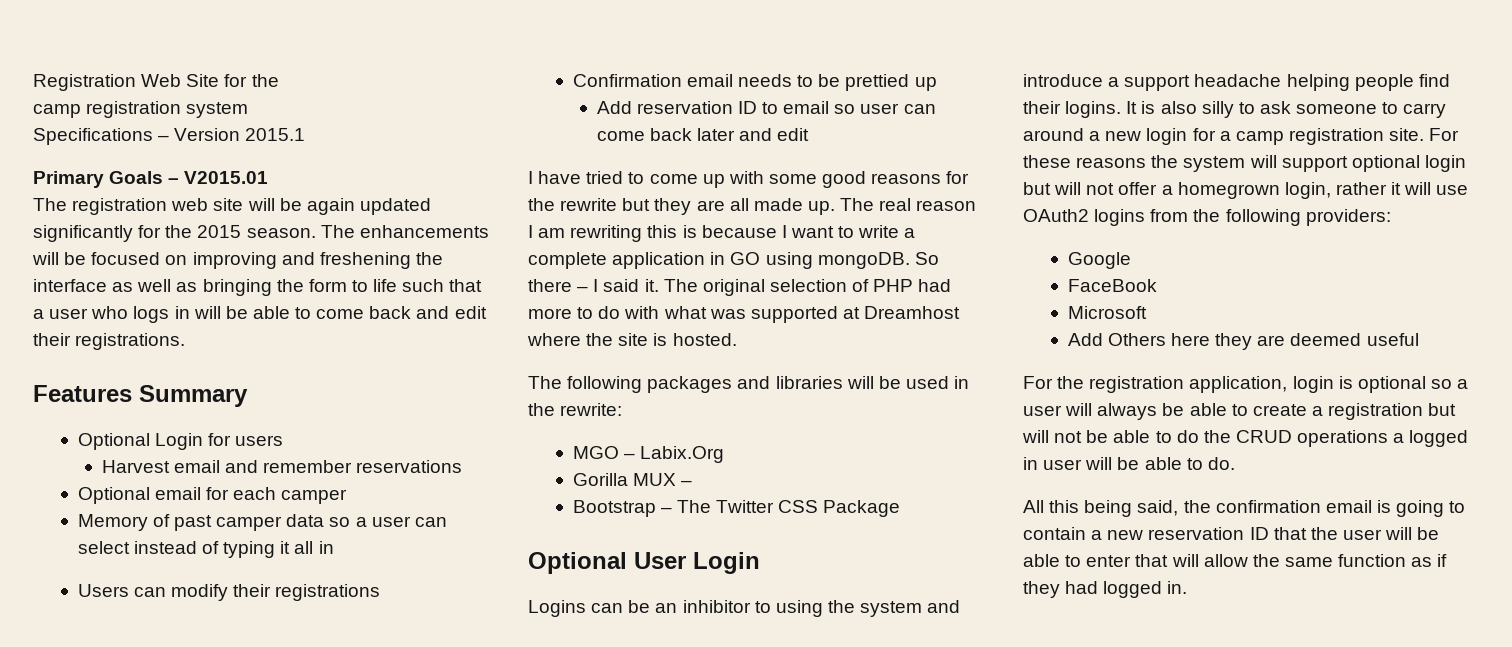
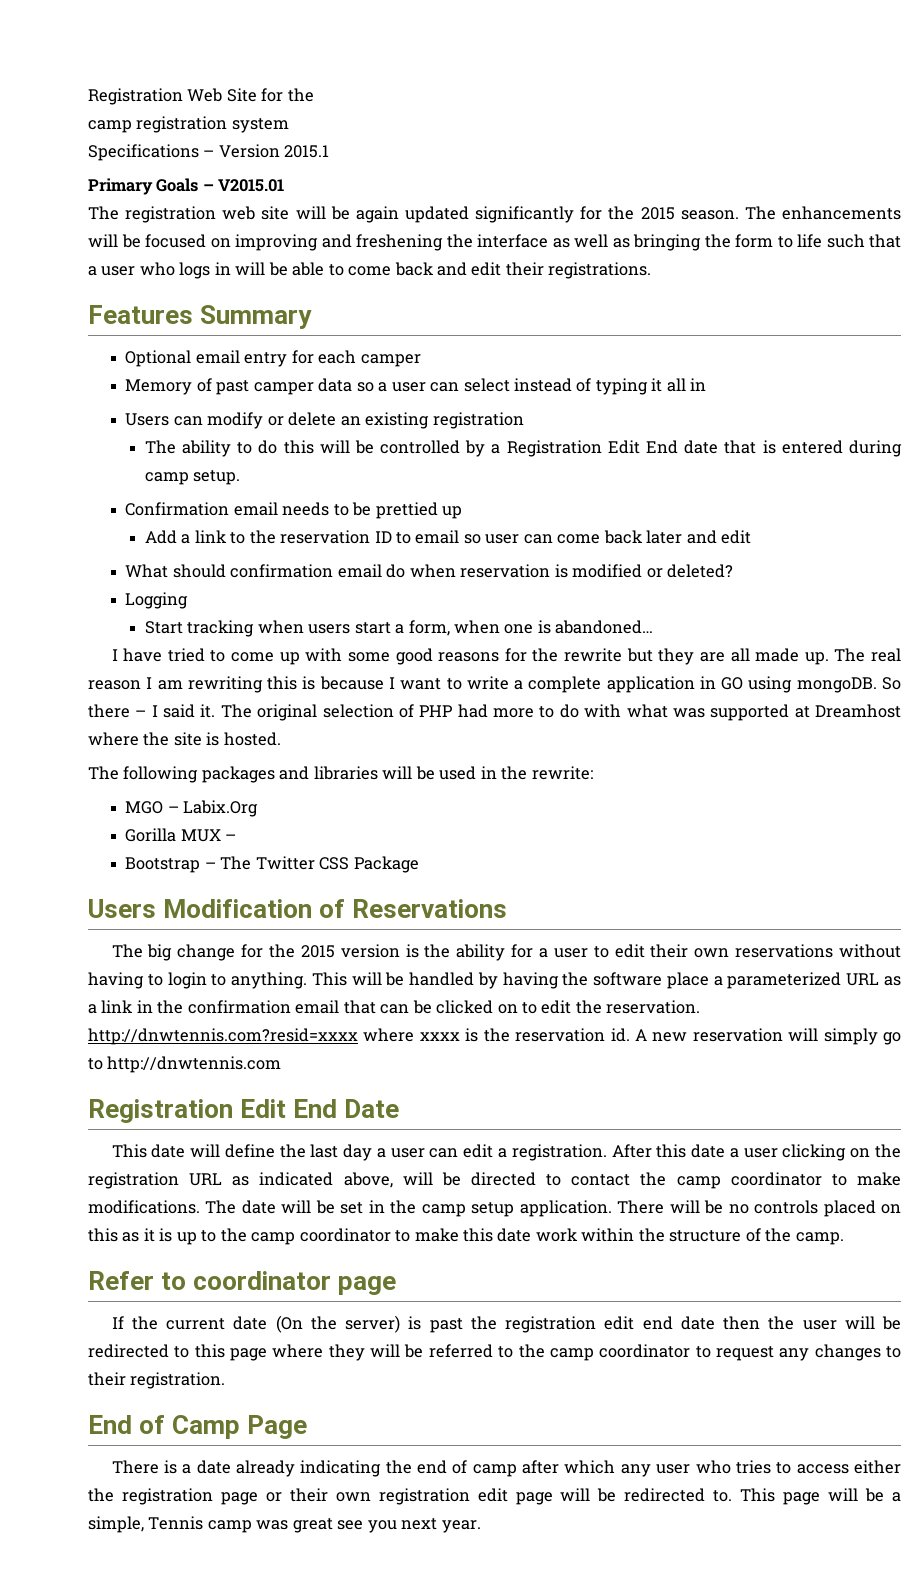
- Optional Login for users
- Harvest email and remember reservations
- Optional email for each camper
+ Optional email entry for each camper
- Users can modify their registrations
+ Users can modify or delete an existing registration
+ The ability to do this will be controlled by a Registration Edit End date that is entered during camp setup.
- Add reservation ID to email so user can come back later and edit
+ Add a link to the reservation ID to email so user can come back later and edit
+ What should confirmation email do when reservation is modified or deleted?
+ Logging
+ Start tracking when users start a form, when one is abandoned…
- Optional User Login
- Logins can be an inhibitor to using the system and introduce a support headache helping people find their logins. It is also silly to ask someone to carry around a new login for a camp registration site. For these reasons the system will support optional login but will not offer a homegrown login, rather it will use OAuth2 logins from the following providers:
- Google
- FaceBook
- Microsoft
- Add Others here they are deemed useful
- For the registration application, login is optional so a user will always be able to create a registration but will not be able to do the CRUD operations a logged in user will be able to do.
- All this being said, the confirmation email is going to contain a new reservation ID that the user will be able to enter that will allow the same function as if they had logged in.
+ Users Modification of Reservations
+ The big change for the 2015 version is the ability for a user to edit their own reservations without having to login to anything. This will be handled by having the software place a parameterized URL as a link in the confirmation email that can be clicked on to edit the reservation. http://dnwtennis.com?resid=xxxx where xxxx is the reservation id. A new reservation will simply go to http://dnwtennis.com
+ Registration Edit End Date
+ This date will define the last day a user can edit a registration. After this date a user clicking on the registration URL as indicated above, will be directed to contact the camp coordinator to make modifications. The date will be set in the camp setup application. There will be no controls placed on this as it is up to the camp coordinator to make this date work within the structure of the camp.
+ Refer to coordinator page
+ If the current date (On the server) is past the registration edit end date then the user will be redirected to this page where they will be referred to the camp coordinator to request any changes to their registration.
+ End of Camp Page
+ There is a date already indicating the end of camp after which any user who tries to access either the registration page or their own registration edit page will be redirected to. This page will be a simple, Tennis camp was great see you next year.

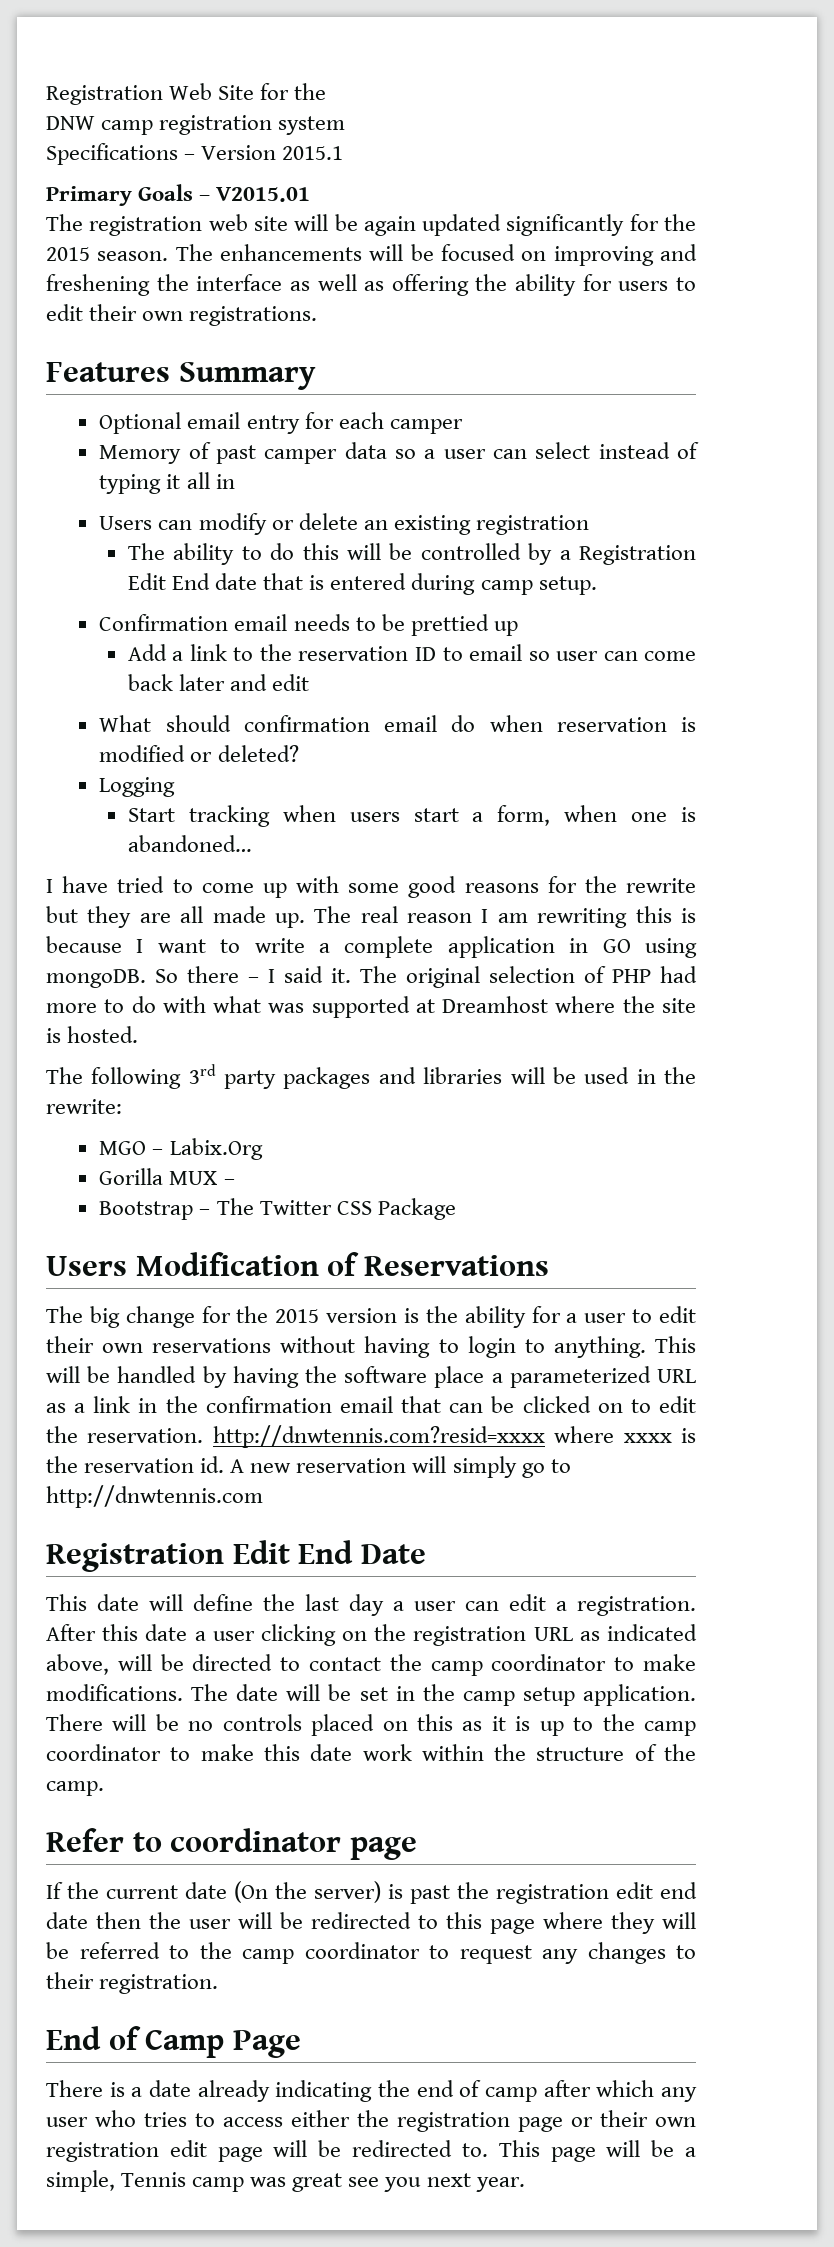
- camp registration system
+ DNW camp registration system
- The enhancements will be focused on improving and freshening the interface as well as bringing the form to life such that a user who logs in will be able to come back and edit their registrations.
+ The enhancements will be focused on improving and freshening the interface as well as offering the ability for users to edit their own registrations.
- The following packages and libraries will be used in the rewrite:
+ The following 3rd party packages and libraries will be used in the rewrite:

